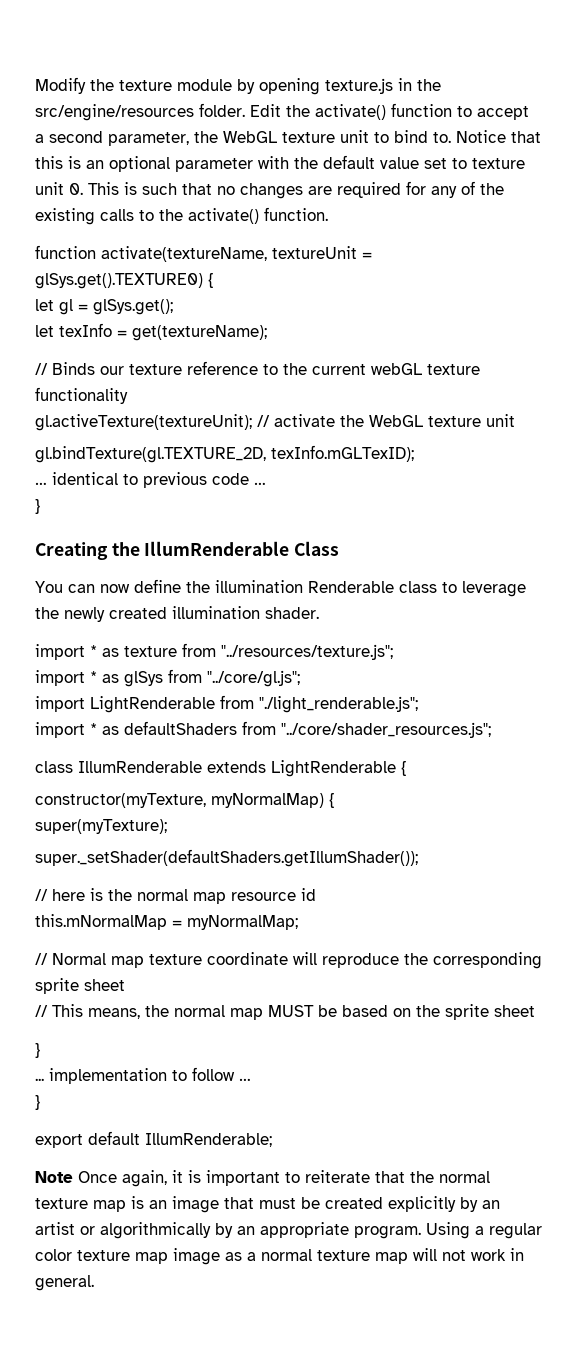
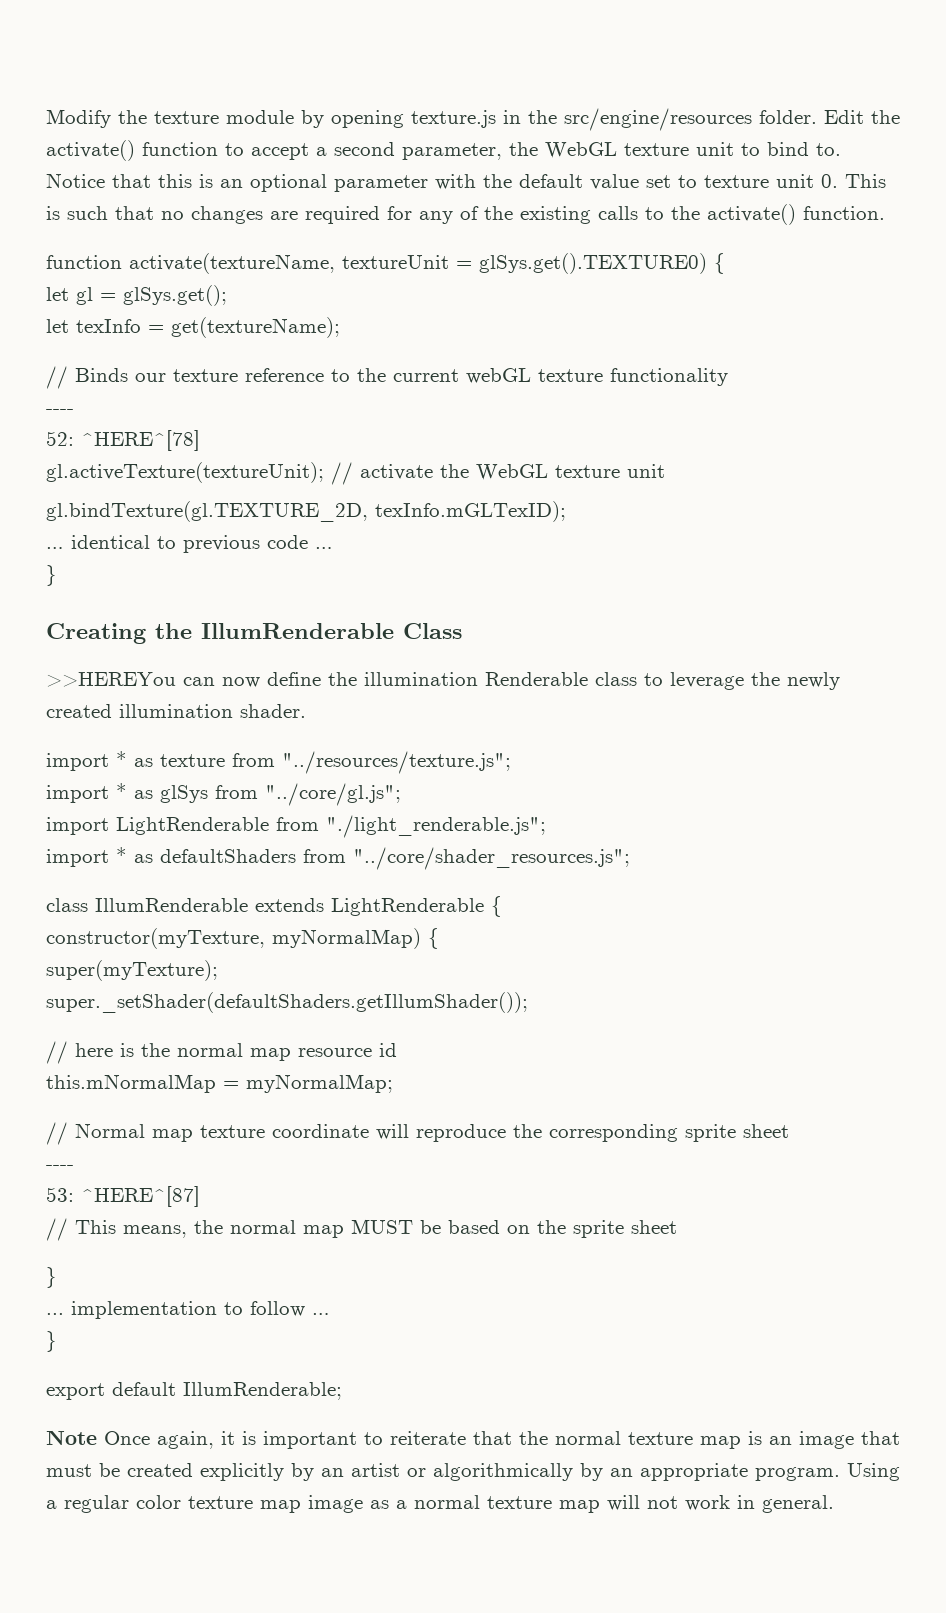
  // Binds our texture reference to the current webGL texture functionality
+ ----
+ 52: ^HERE^[78]
- You can now define the illumination Renderable class to leverage the newly created illumination shader.
+ >>HEREYou can now define the illumination Renderable class to leverage the newly created illumination shader.
  // Normal map texture coordinate will reproduce the corresponding sprite sheet
+ ----
+ 53: ^HERE^[87]

